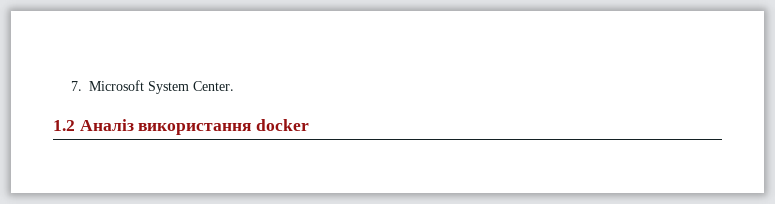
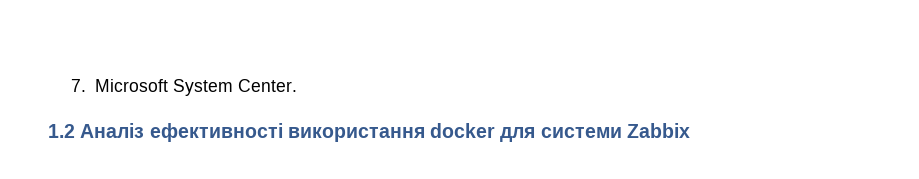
- 1.2 Аналіз використання docker
+ 1.2 Аналіз ефективності використання docker для системи Zabbix

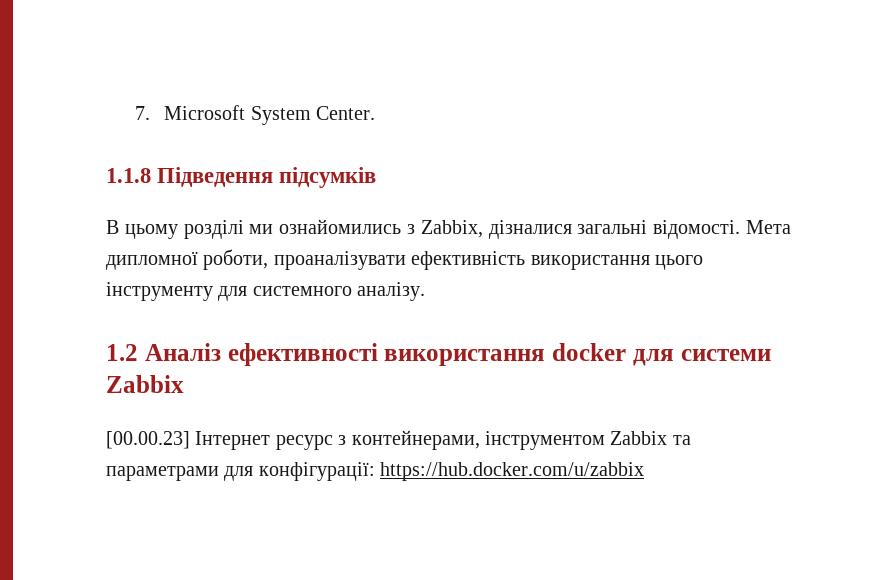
+ 1.1.8 Підведення підсумків
+ В цьому розділі ми ознайомились з Zabbix, дізналися загальні відомості. Мета дипломної роботи, проаналізувати ефективність використання цього інструменту для системного аналізу.
+ [00.00.23] Інтернет ресурс з контейнерами, інструментом Zabbix та параметрами для конфігурації: https://hub.docker.com/u/zabbix

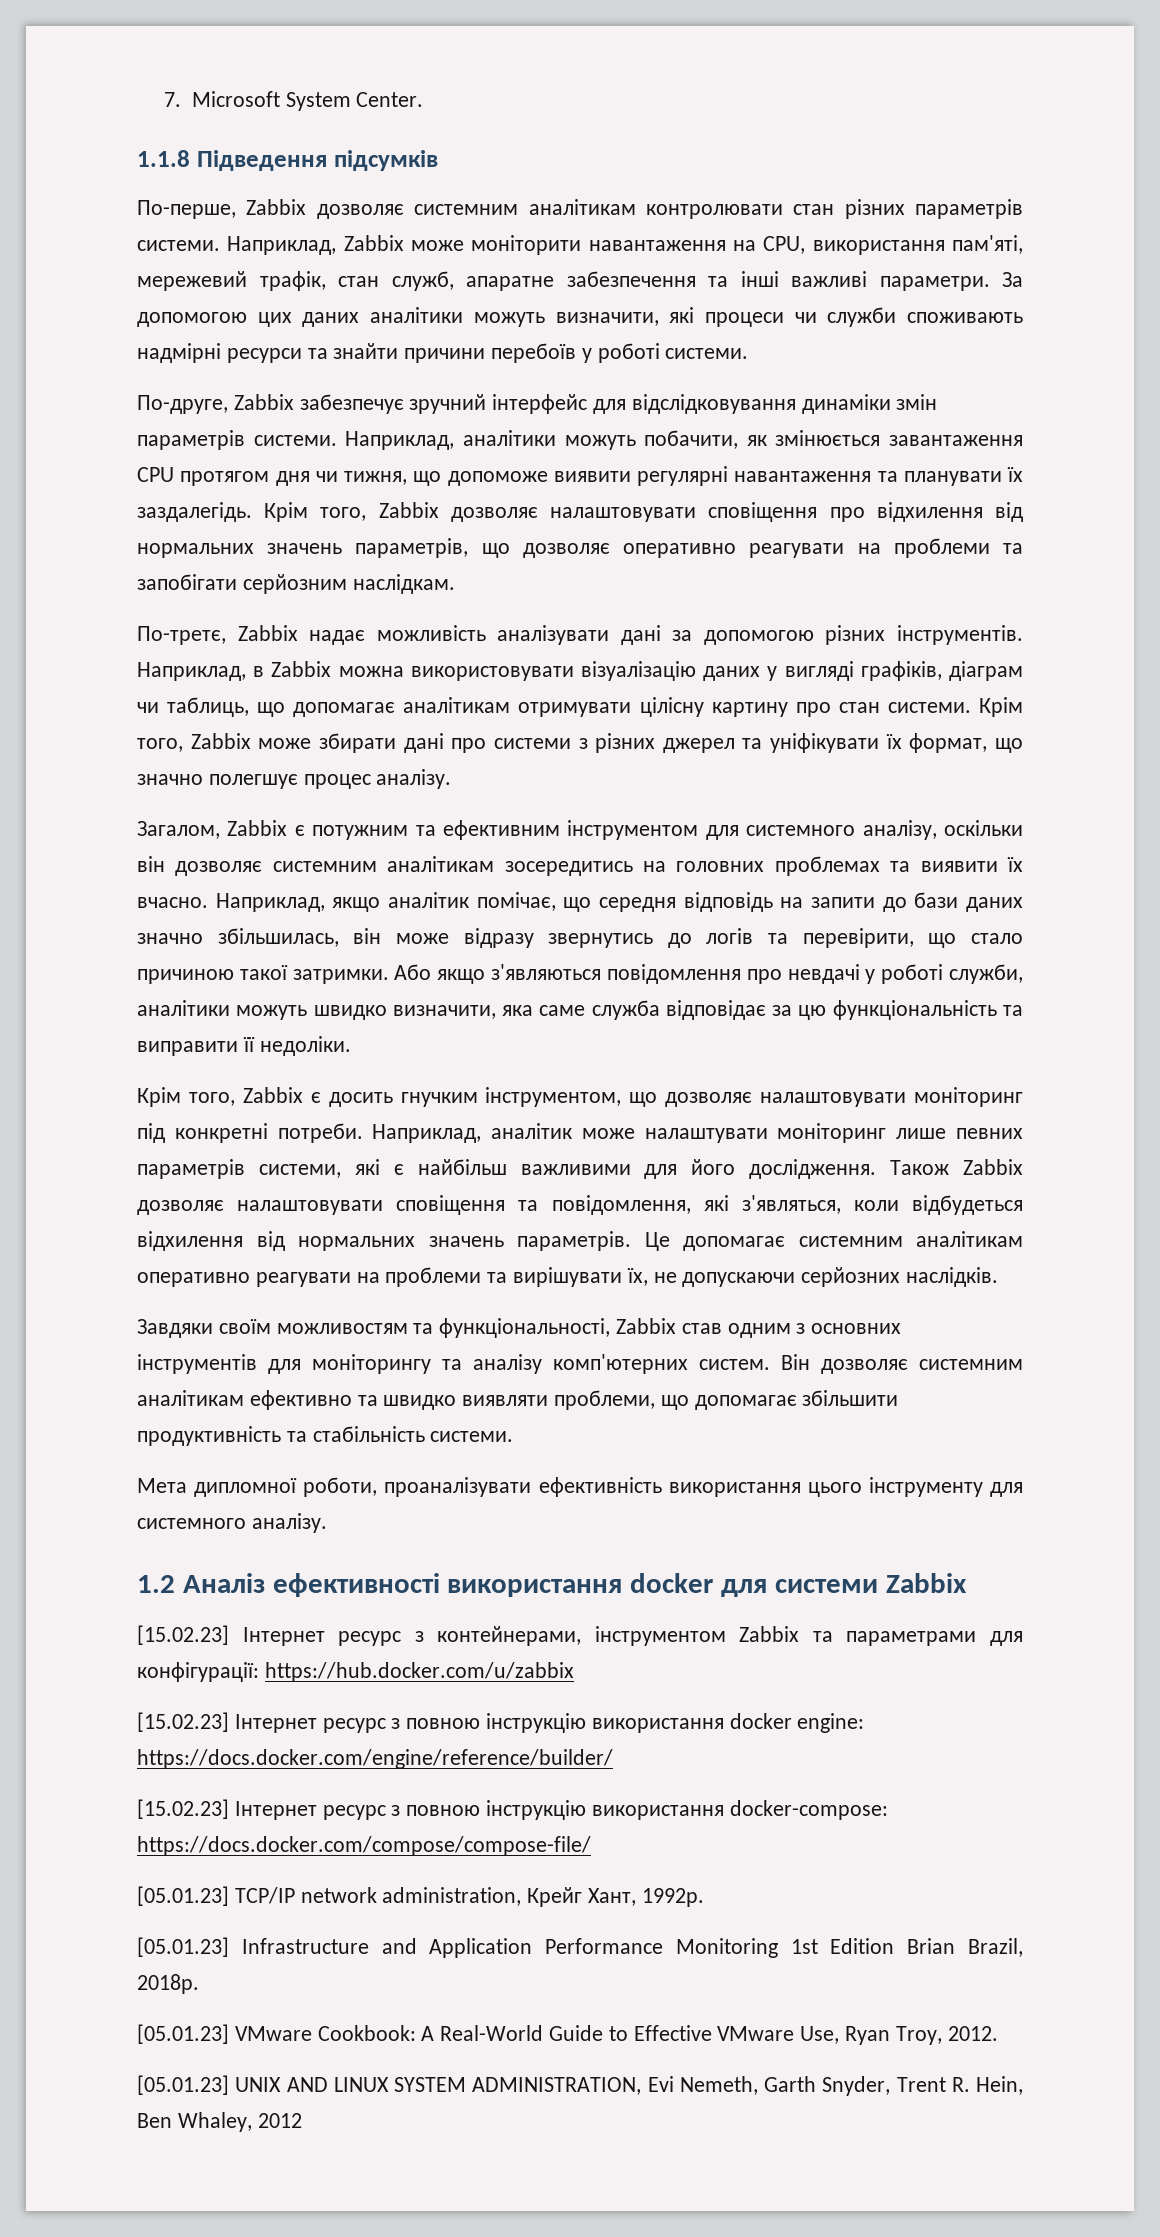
- В цьому розділі ми ознайомились з Zabbix, дізналися загальні відомості. Мета дипломної роботи, проаналізувати ефективність використання цього інструменту для системного аналізу.
+ По-перше, Zabbix дозволяє системним аналітикам контролювати стан різних параметрів системи. Наприклад, Zabbix може моніторити навантаження на CPU, використання пам'яті, мережевий трафік, стан служб, апаратне забезпечення та інші важливі параметри. За допомогою цих даних аналітики можуть визначити, які процеси чи служби споживають надмірні ресурси та знайти причини перебоїв у роботі системи.
+ По-друге, Zabbix забезпечує зручний інтерфейс для відслідковування динаміки змін параметрів системи. Наприклад, аналітики можуть побачити, як змінюється завантаження CPU протягом дня чи тижня, що допоможе виявити регулярні навантаження та планувати їх заздалегідь. Крім того, Zabbix дозволяє налаштовувати сповіщення про відхилення від нормальних значень параметрів, що дозволяє оперативно реагувати на проблеми та запобігати серйозним наслідкам.
+ По-третє, Zabbix надає можливість аналізувати дані за допомогою різних інструментів. Наприклад, в Zabbix можна використовувати візуалізацію даних у вигляді графіків, діаграм чи таблиць, що допомагає аналітикам отримувати цілісну картину про стан системи. Крім того, Zabbix може збирати дані про системи з різних джерел та уніфікувати їх формат, що значно полегшує процес аналізу.
+ Загалом, Zabbix є потужним та ефективним інструментом для системного аналізу, оскільки він дозволяє системним аналітикам зосередитись на головних проблемах та виявити їх вчасно. Наприклад, якщо аналітик помічає, що середня відповідь на запити до бази даних значно збільшилась, він може відразу звернутись до логів та перевірити, що стало причиною такої затримки. Або якщо з'являються повідомлення про невдачі у роботі служби, аналітики можуть швидко визначити, яка саме служба відповідає за цю функціональність та виправити її недоліки.
+ Крім того, Zabbix є досить гнучким інструментом, що дозволяє налаштовувати моніторинг під конкретні потреби. Наприклад, аналітик може налаштувати моніторинг лише певних параметрів системи, які є найбільш важливими для його дослідження. Також Zabbix дозволяє налаштовувати сповіщення та повідомлення, які з'являться, коли відбудеться відхилення від нормальних значень параметрів. Це допомагає системним аналітикам оперативно реагувати на проблеми та вирішувати їх, не допускаючи серйозних наслідків.
+ Завдяки своїм можливостям та функціональності, Zabbix став одним з основних інструментів для моніторингу та аналізу комп'ютерних систем. Він дозволяє системним аналітикам ефективно та швидко виявляти проблеми, що допомагає збільшити продуктивність та стабільність системи.
+ Мета дипломної роботи, проаналізувати ефективність використання цього інструменту для системного аналізу.
- [00.00.23] Інтернет ресурс з контейнерами, інструментом Zabbix та параметрами для конфігурації: https://hub.docker.com/u/zabbix
+ [15.02.23] Інтернет ресурс з контейнерами, інструментом Zabbix та параметрами для конфігурації: https://hub.docker.com/u/zabbix
+ [15.02.23] Інтернет ресурс з повною інструкцію використання docker engine: https://docs.docker.com/engine/reference/builder/
+ [15.02.23] Інтернет ресурс з повною інструкцію використання docker-compose: https://docs.docker.com/compose/compose-file/
+ [05.01.23] TCP/IP network administration, Крейг Хант, 1992р.
+ [05.01.23] Infrastructure and Application Performance Monitoring 1st Edition Brian Brazil, 2018р.
+ [05.01.23] VMware Cookbook: A Real-World Guide to Effective VMware Use, Ryan Troy, 2012.
+ [05.01.23] UNIX AND LINUX SYSTEM ADMINISTRATION, Evi Nemeth, Garth Snyder, Trent R. Hein, Ben Whaley, 2012

